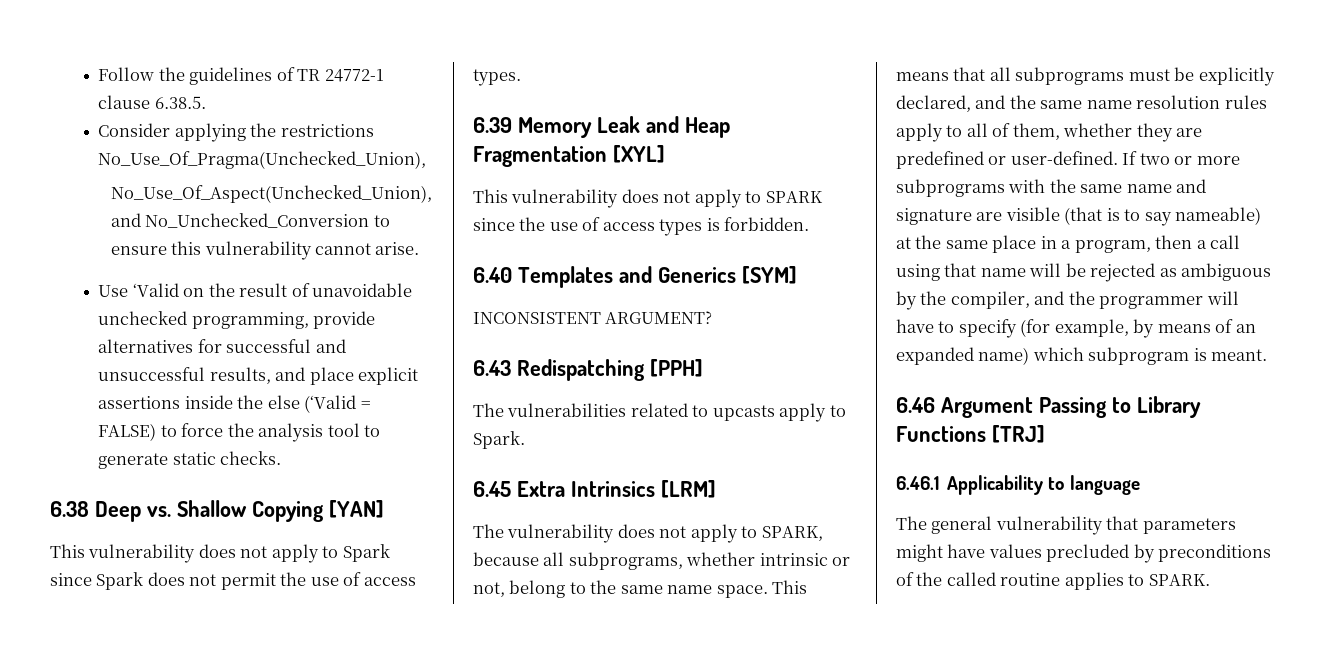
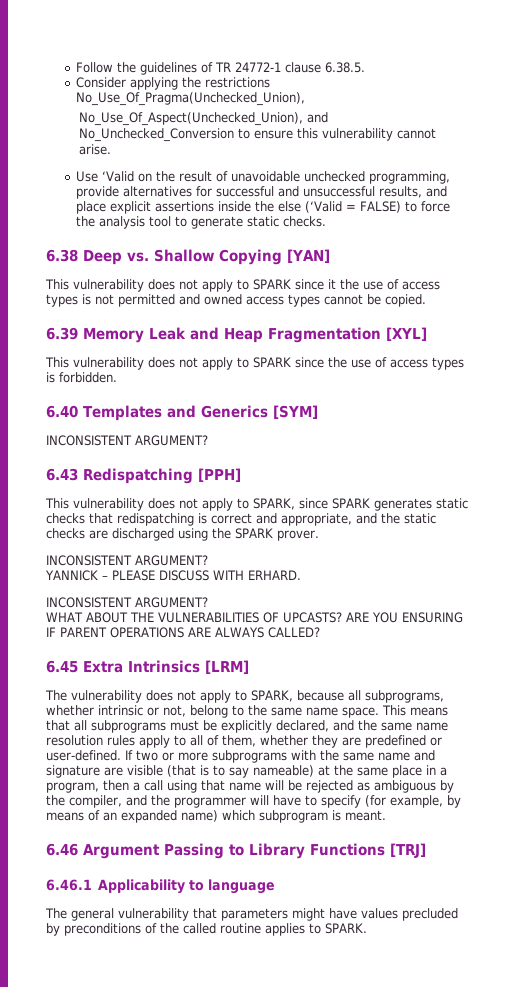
- This vulnerability does not apply to Spark since Spark does not permit the use of access types.
+ This vulnerability does not apply to SPARK since it the use of access types is not permitted and owned access types cannot be copied.
- The vulnerabilities related to upcasts apply to Spark.
+ This vulnerability does not apply to SPARK, since SPARK generates static checks that redispatching is correct and appropriate, and the static checks are discharged using the SPARK prover.
+ INCONSISTENT ARGUMENT?
+ YANNICK – PLEASE DISCUSS WITH ERHARD.
+ INCONSISTENT ARGUMENT?
+ WHAT ABOUT THE VULNERABILITIES OF UPCASTS? ARE YOU ENSURING IF PARENT OPERATIONS ARE ALWAYS CALLED?

